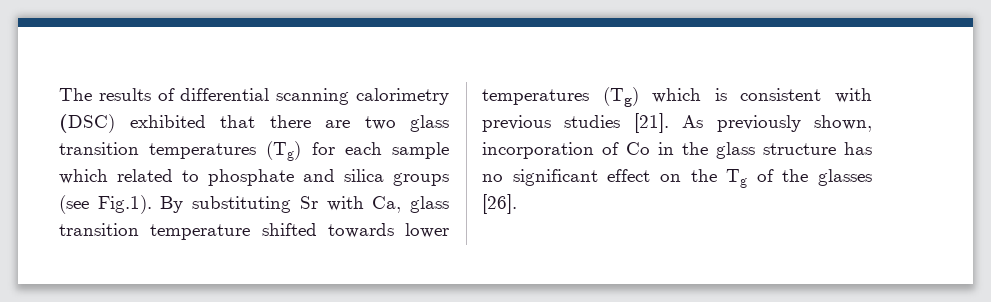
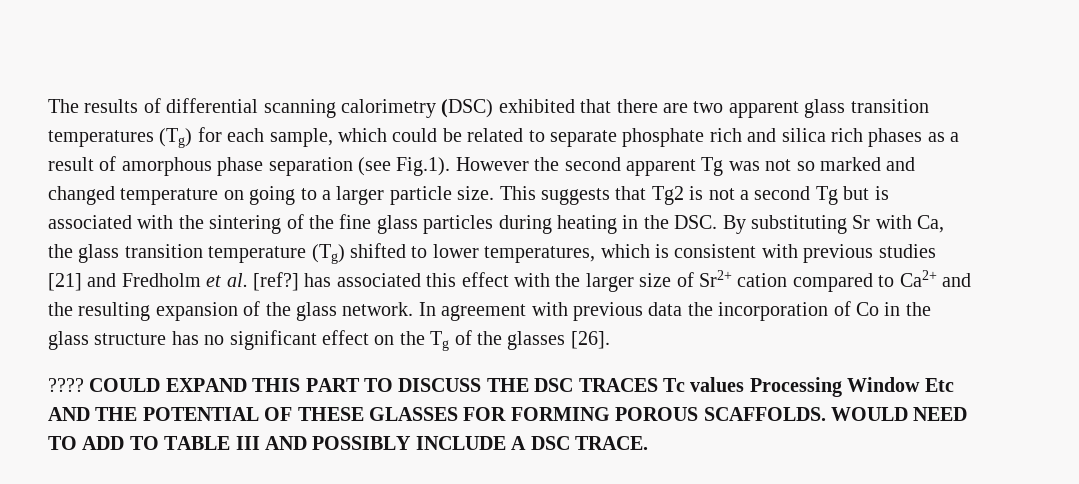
- The results of differential scanning calorimetry (DSC) exhibited that there are two glass transition temperatures (Tg) for each sample which related to phosphate and silica groups (see Fig.1). By substituting Sr with Ca, glass transition temperature shifted towards lower temperatures (Tg) which is consistent with previous studies [21]. As previously shown, incorporation of Co in the glass structure has no significant effect on the Tg of the glasses [26].
+ The results of differential scanning calorimetry (DSC) exhibited that there are two apparent glass transition temperatures (Tg) for each sample, which could be related to separate phosphate rich and silica rich phases as a result of amorphous phase separation (see Fig.1). However the second apparent Tg was not so marked and changed temperature on going to a larger particle size. This suggests that Tg2 is not a second Tg but is associated with the sintering of the fine glass particles during heating in the DSC. By substituting Sr with Ca, the glass transition temperature (Tg) shifted to lower temperatures, which is consistent with previous studies [21] and Fredholm et al. [ref?] has associated this effect with the larger size of Sr2+ cation compared to Ca2+ and the resulting expansion of the glass network. In agreement with previous data the incorporation of Co in the glass structure has no significant effect on the Tg of the glasses [26].
+ ???? COULD EXPAND THIS PART TO DISCUSS THE DSC TRACES Tc values Processing Window Etc AND THE POTENTIAL OF THESE GLASSES FOR FORMING POROUS SCAFFOLDS. WOULD NEED TO ADD TO TABLE III AND POSSIBLY INCLUDE A DSC TRACE.

